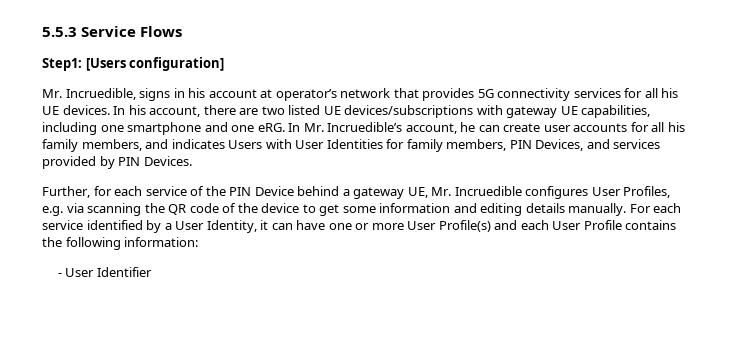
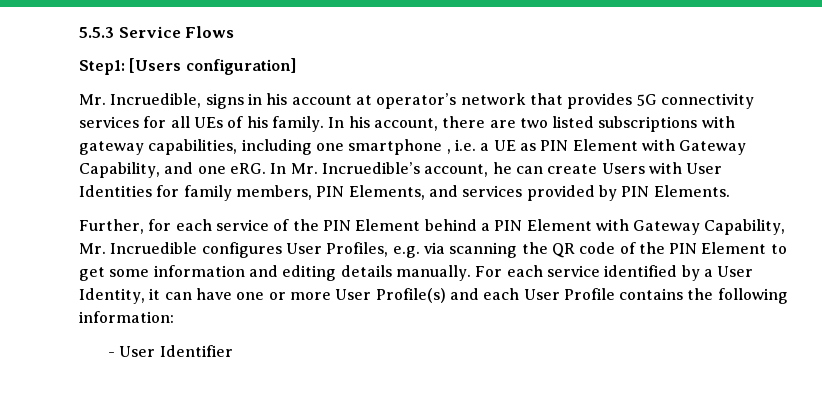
- Mr. Incruedible, signs in his account at operator’s network that provides 5G connectivity services for all his UE devices.
+ Mr. Incruedible, signs in his account at operator’s network that provides 5G connectivity services for all UEs of his family.
- In his account, there are two listed UE devices/subscriptions with gateway UE capabilities, including one smartphone and one eRG.
+ In his account, there are two listed subscriptions with gateway capabilities, including one smartphone , i.e. a UE as PIN Element with Gateway Capability, and one eRG.
- In Mr. Incruedible’s account, he can create user accounts for all his family members, and indicates Users with User Identities for family members, PIN Devices, and services provided by PIN Devices.
+ In Mr. Incruedible’s account, he can create Users with User Identities for family members, PIN Elements, and services provided by PIN Elements.
- Further, for each service of the PIN Device behind a gateway UE, Mr. Incruedible configures User Profiles, e.g. via scanning the QR code of the device to get some information and editing details manually.
+ Further, for each service of the PIN Element behind a PIN Element with Gateway Capability, Mr. Incruedible configures User Profiles, e.g. via scanning the QR code of the PIN Element to get some information and editing details manually.

